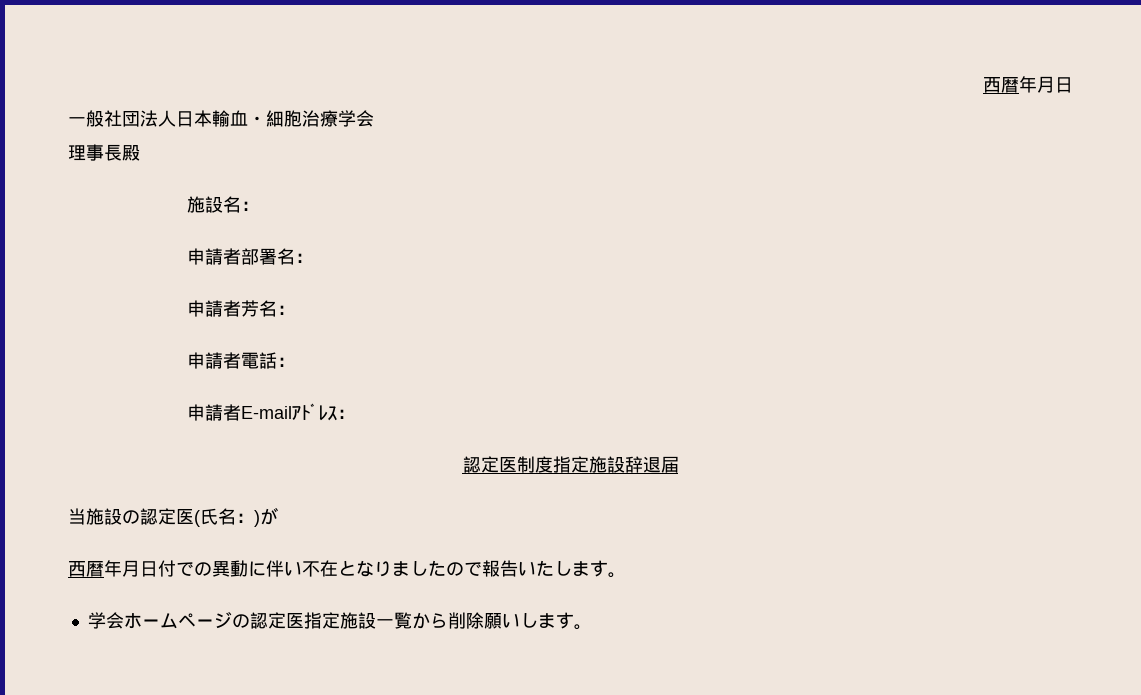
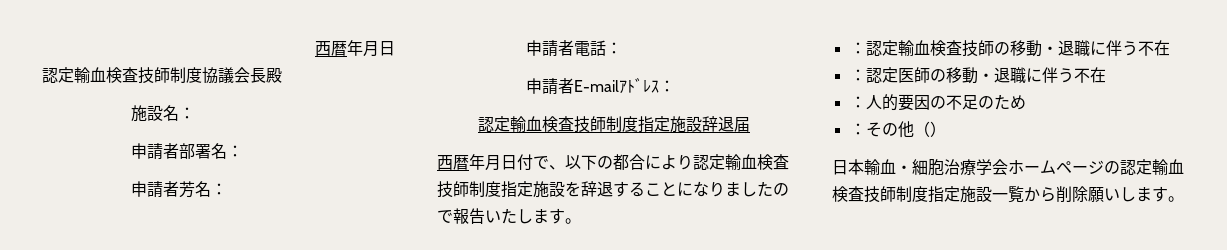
- 一般社団法人日本輸血・細胞治療学会
- 理事長殿
+ 認定輸血検査技師制度協議会長殿
- 認定医制度指定施設辞退届
+ 認定輸血検査技師制度指定施設辞退届
- 当施設の認定医(氏名：)が
- 西暦年月日付での異動に伴い不在となりましたので報告いたします。
+ 西暦年月日付で、以下の都合により認定輸血検査技師制度指定施設を辞退することになりましたので報告いたします。
- 学会ホームページの認定医指定施設一覧から削除願いします。
+ ：認定輸血検査技師の移動・退職に伴う不在
+ ：認定医師の移動・退職に伴う不在
+ ：人的要因の不足のため
+ ：その他（）
+ 日本輸血・細胞治療学会ホームページの認定輸血検査技師制度指定施設一覧から削除願いします。

